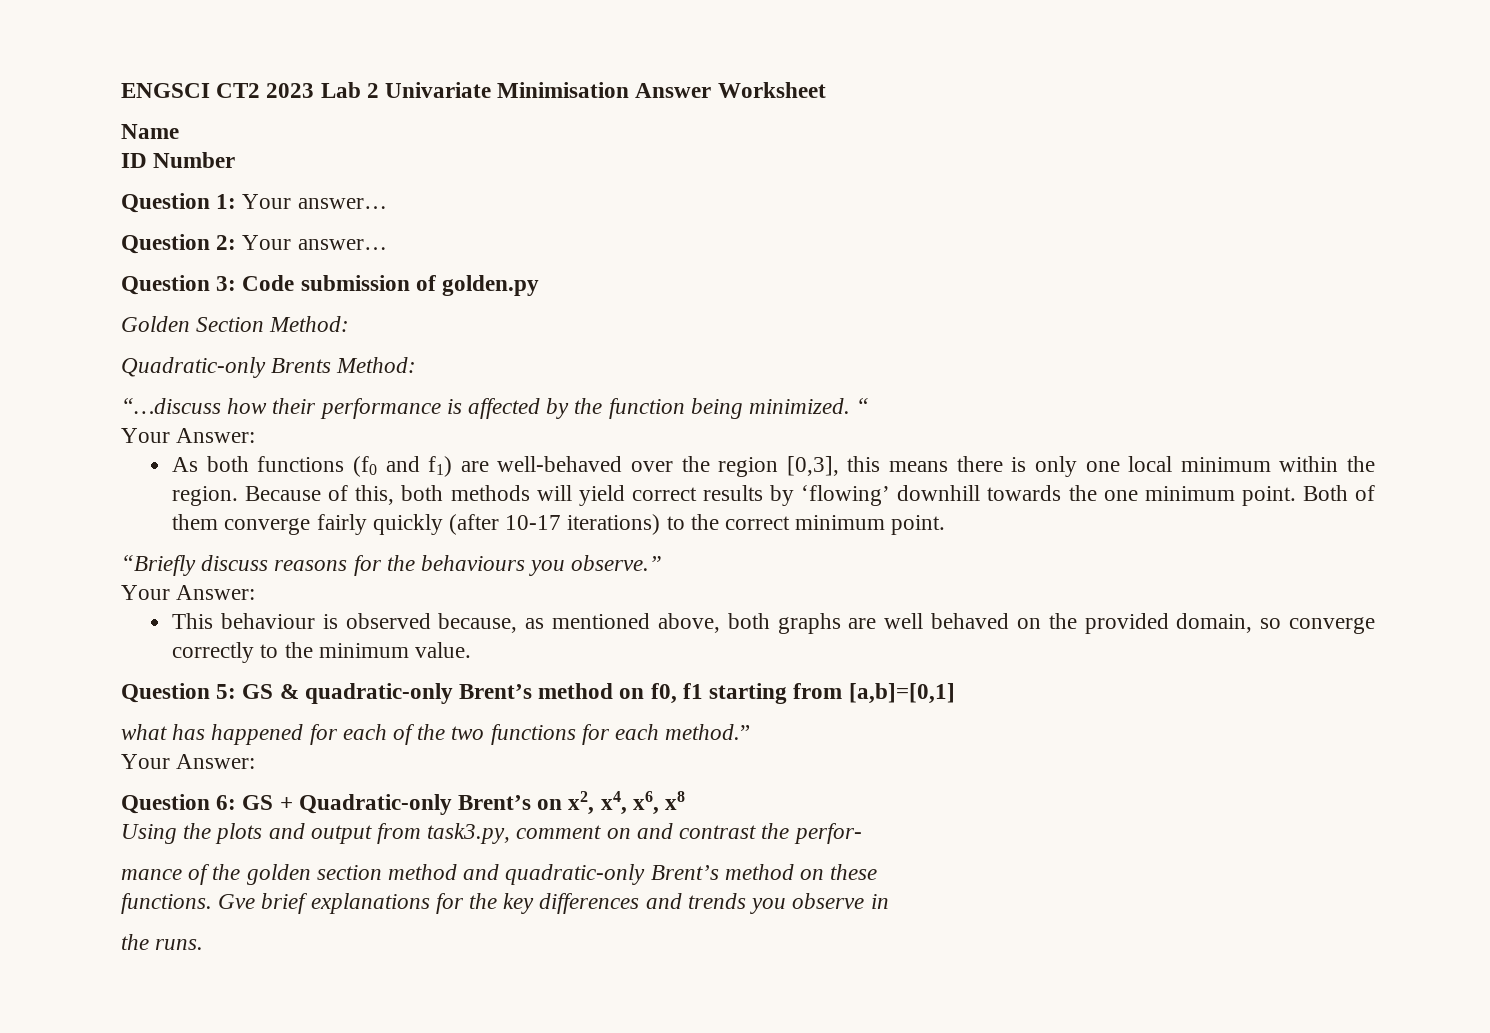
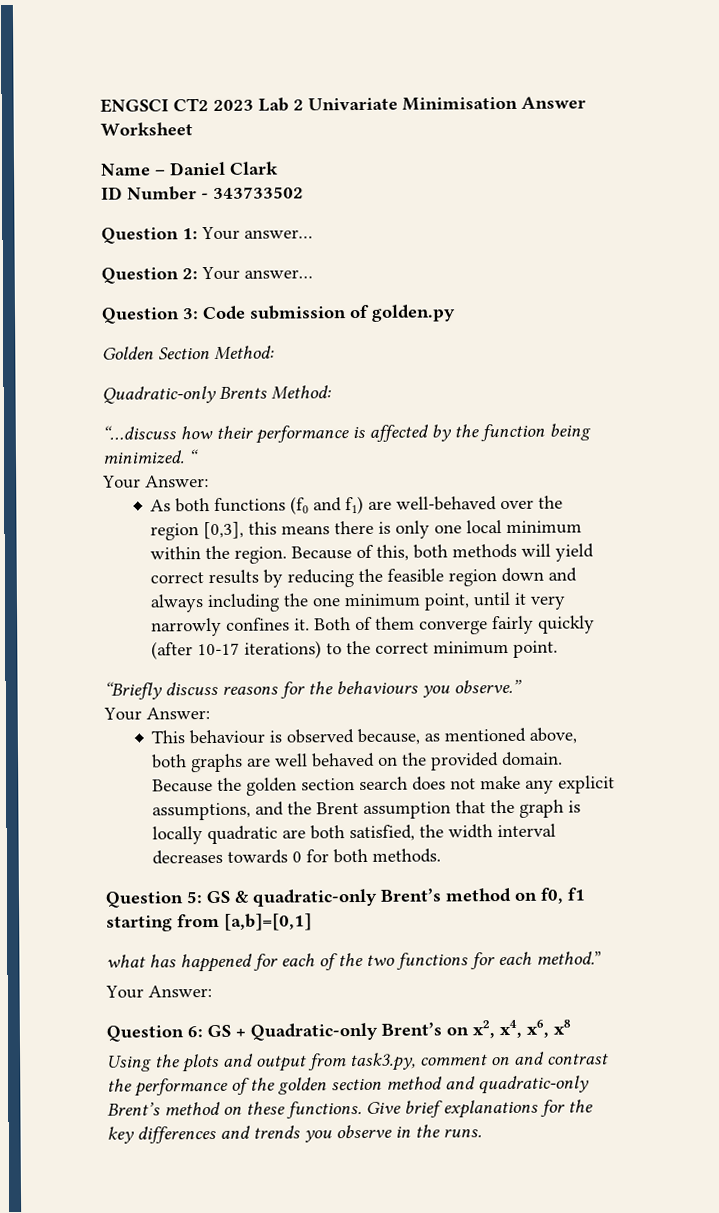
- Name
+ Name – Daniel Clark
- ID Number
+ ID Number - 343733502
- Because of this, both methods will yield correct results by ‘flowing’ downhill towards the one minimum point.
+ Because of this, both methods will yield correct results by reducing the feasible region down and always including the one minimum point, until it very narrowly confines it.
- This behaviour is observed because, as mentioned above, both graphs are well behaved on the provided domain, so converge correctly to the minimum value.
+ This behaviour is observed because, as mentioned above, both graphs are well behaved on the provided domain. Because the golden section search does not make any explicit assumptions, and the Brent assumption that the graph is locally quadratic are both satisfied, the width interval decreases towards 0 for both methods.
- Using the plots and output from task3.py, comment on and contrast the perfor-
- mance of the golden section method and quadratic-only Brent’s method on these
- functions. Gve brief explanations for the key differences and trends you observe in
- the runs.
+ Using the plots and output from task3.py, comment on and contrast the performance of the golden section method and quadratic-only Brent’s method on these functions. Give brief explanations for the key differences and trends you observe in the runs.

